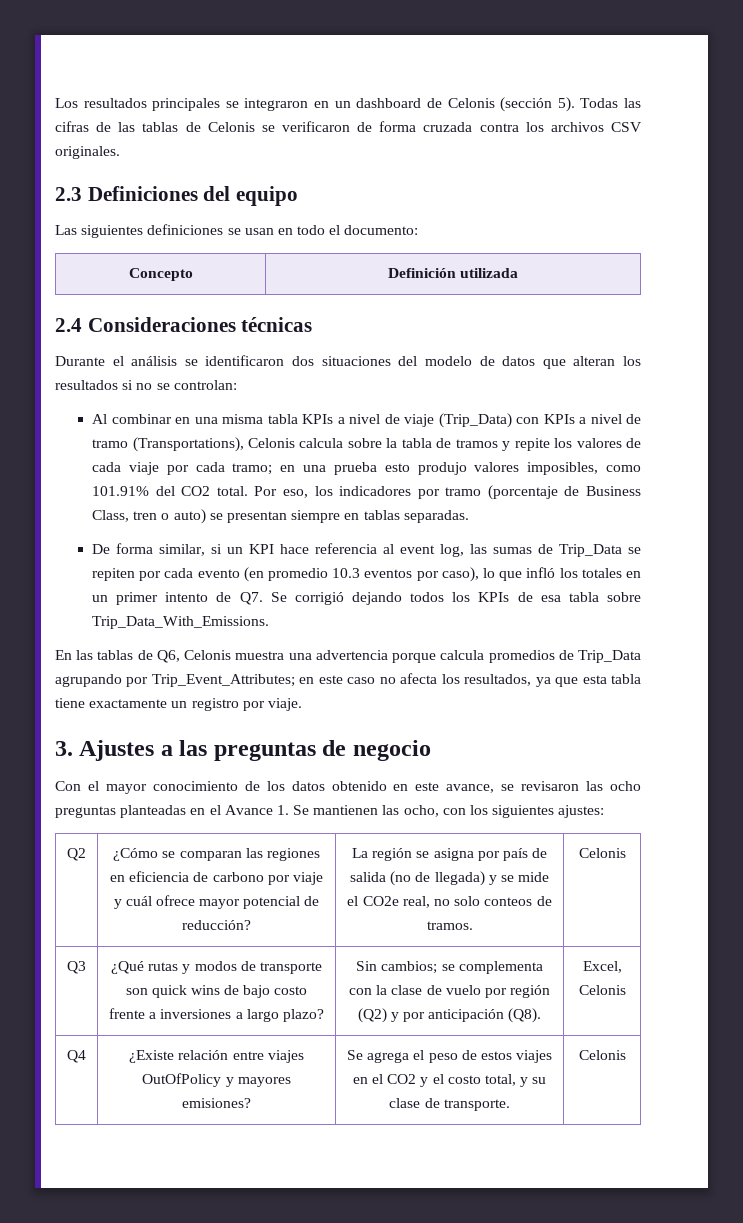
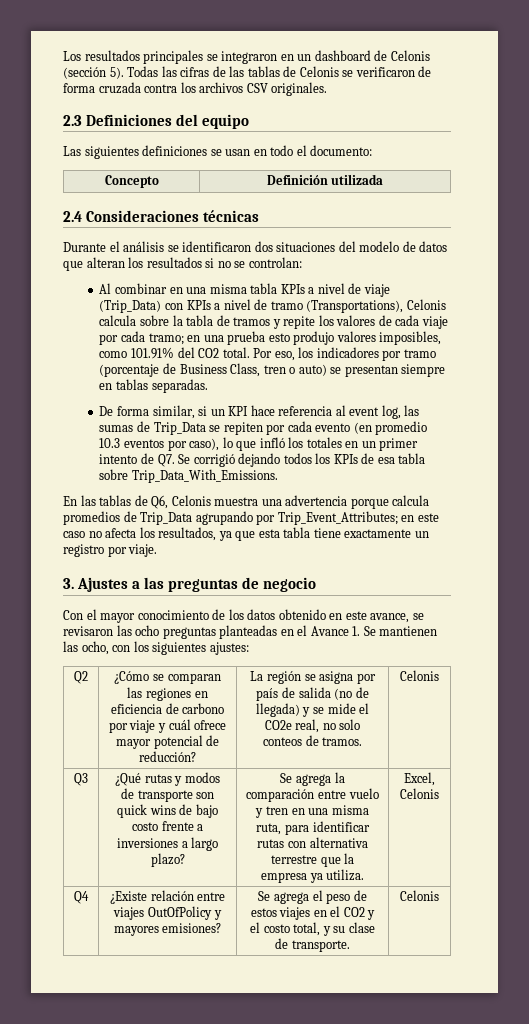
- Sin cambios; se complementa con la clase de vuelo por región (Q2) y por anticipación (Q8).
+ Se agrega la comparación entre vuelo y tren en una misma ruta, para identificar rutas con alternativa terrestre que la empresa ya utiliza.

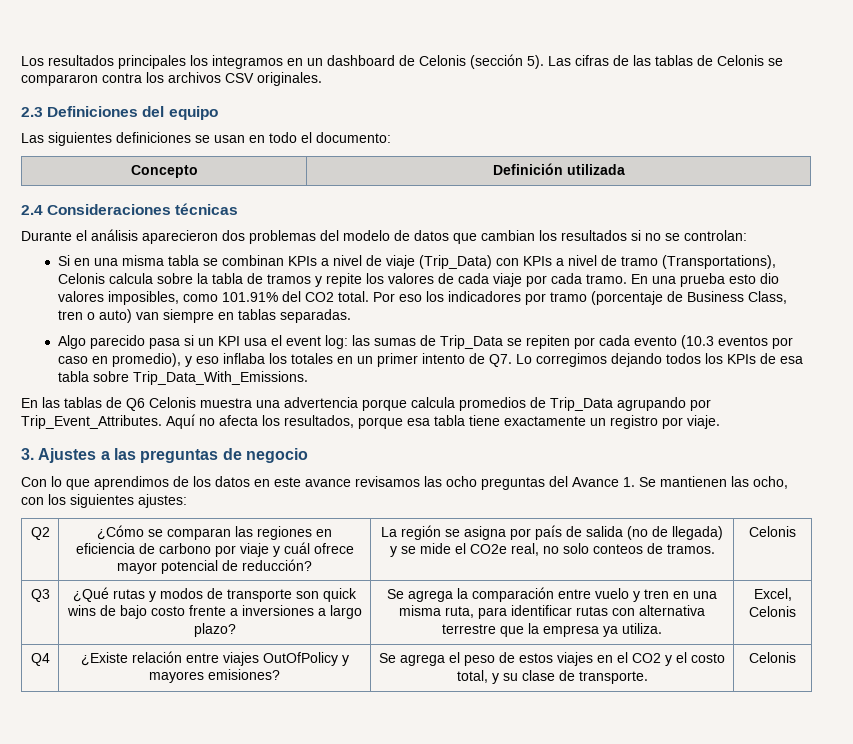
- Los resultados principales se integraron en un dashboard de Celonis (sección 5).
+ Los resultados principales los integramos en un dashboard de Celonis (sección 5).
- Todas las cifras de las tablas de Celonis se verificaron de forma cruzada contra los archivos CSV originales.
+ Las cifras de las tablas de Celonis se compararon contra los archivos CSV originales.
- Durante el análisis se identificaron dos situaciones del modelo de datos que alteran los resultados si no se controlan:
+ Durante el análisis aparecieron dos problemas del modelo de datos que cambian los resultados si no se controlan:
- Al combinar en una misma tabla KPIs a nivel de viaje (Trip_Data) con KPIs a nivel de tramo (Transportations), Celonis calcula sobre la tabla de tramos y repite los valores de cada viaje por cada tramo; en una prueba esto produjo valores imposibles, como 101.91% del CO2 total.
+ Si en una misma tabla se combinan KPIs a nivel de viaje (Trip_Data) con KPIs a nivel de tramo (Transportations), Celonis calcula sobre la tabla de tramos y repite los valores de cada viaje por cada tramo. En una prueba esto dio valores imposibles, como 101.91% del CO2 total.
- Por eso, los indicadores por tramo (porcentaje de Business Class, tren o auto) se presentan siempre en tablas separadas.
+ Por eso los indicadores por tramo (porcentaje de Business Class, tren o auto) van siempre en tablas separadas.
- De forma similar, si un KPI hace referencia al event log, las sumas de Trip_Data se repiten por cada evento (en promedio 10.3 eventos por caso), lo que infló los totales en un primer intento de Q7. Se corrigió dejando todos los KPIs de esa tabla sobre Trip_Data_With_Emissions.
+ Algo parecido pasa si un KPI usa el event log: las sumas de Trip_Data se repiten por cada evento (10.3 eventos por caso en promedio), y eso inflaba los totales en un primer intento de Q7. Lo corregimos dejando todos los KPIs de esa tabla sobre Trip_Data_With_Emissions.
- En las tablas de Q6, Celonis muestra una advertencia porque calcula promedios de Trip_Data agrupando por Trip_Event_Attributes; en este caso no afecta los resultados, ya que esta tabla tiene exactamente un registro por viaje.
+ En las tablas de Q6 Celonis muestra una advertencia porque calcula promedios de Trip_Data agrupando por Trip_Event_Attributes. Aquí no afecta los resultados, porque esa tabla tiene exactamente un registro por viaje.
- Con el mayor conocimiento de los datos obtenido en este avance, se revisaron las ocho preguntas planteadas en el Avance 1. Se mantienen las ocho, con los siguientes ajustes:
+ Con lo que aprendimos de los datos en este avance revisamos las ocho preguntas del Avance 1. Se mantienen las ocho, con los siguientes ajustes:

